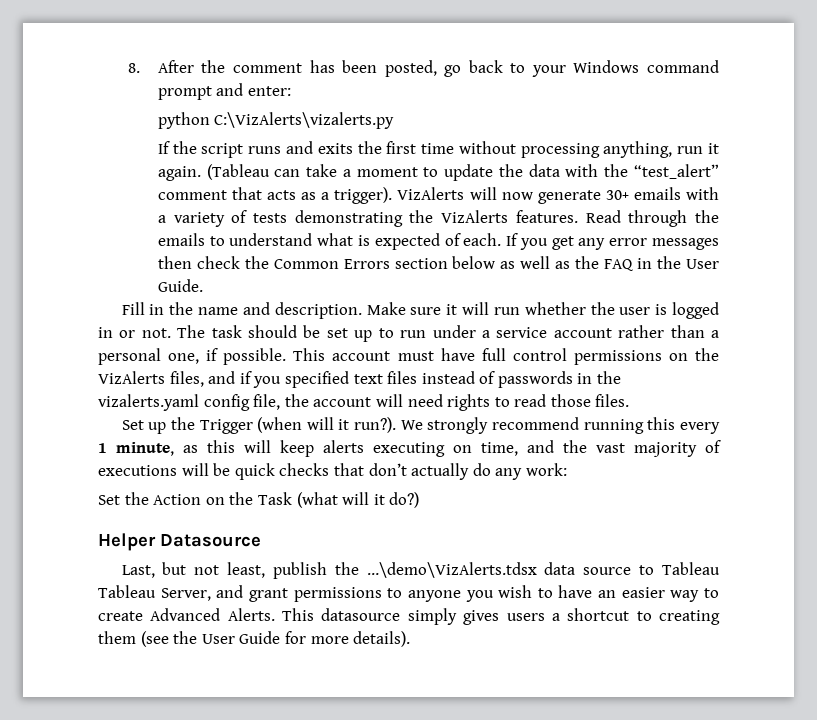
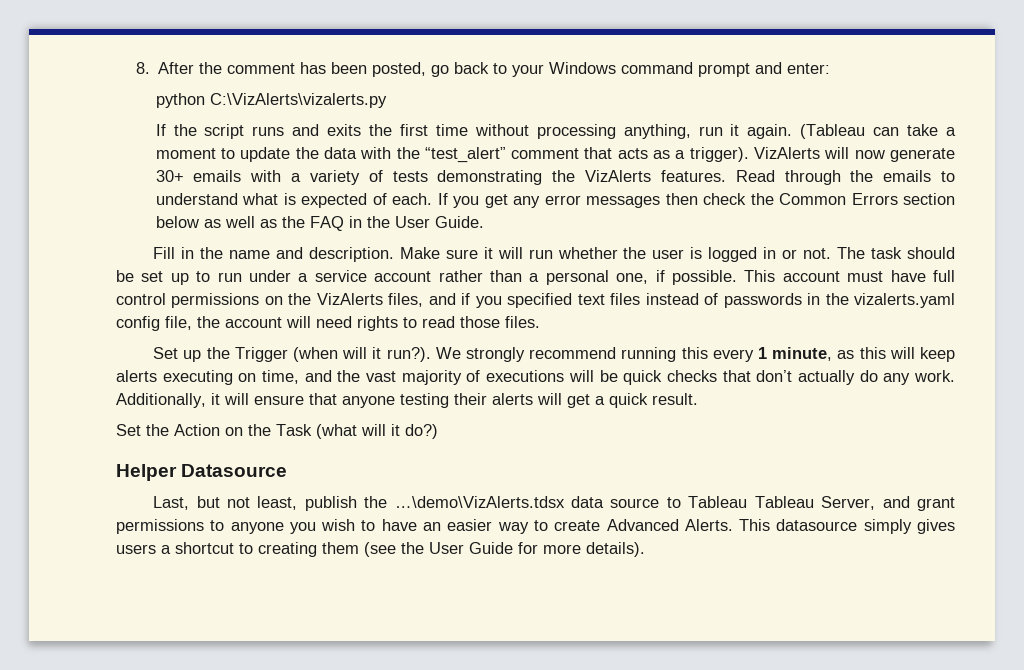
- We strongly recommend running this every 1 minute, as this will keep alerts executing on time, and the vast majority of executions will be quick checks that don’t actually do any work:
+ We strongly recommend running this every 1 minute, as this will keep alerts executing on time, and the vast majority of executions will be quick checks that don’t actually do any work. Additionally, it will ensure that anyone testing their alerts will get a quick result.

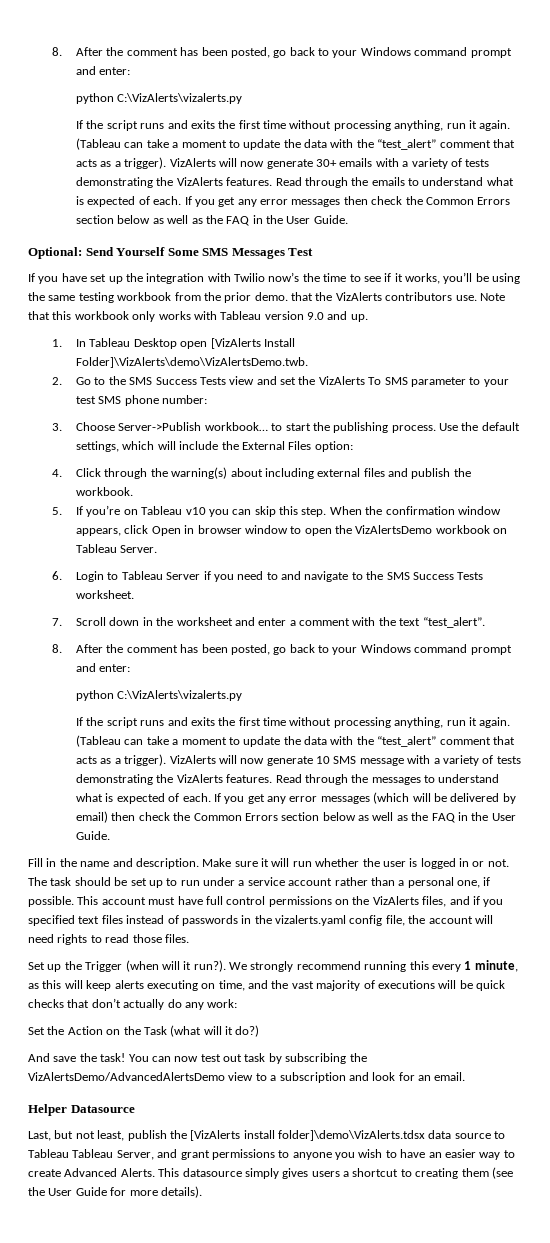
+ Optional: Send Yourself Some SMS Messages Test
+ If you have set up the integration with Twilio now’s the time to see if it works, you’ll be using the same testing workbook from the prior demo. that the VizAlerts contributors use. Note that this workbook only works with Tableau version 9.0 and up.
+ 1. In Tableau Desktop open [VizAlerts Install Folder]\VizAlerts\demo\VizAlertsDemo.twb.
+ 2. Go to the SMS Success Tests view and set the VizAlerts To SMS parameter to your test SMS phone number:
+ 3. Choose Server->Publish workbook… to start the publishing process. Use the default settings, which will include the External Files option:
+ 4. Click through the warning(s) about including external files and publish the workbook.
+ 5. If you’re on Tableau v10 you can skip this step. When the confirmation window appears, click Open in browser window to open the VizAlertsDemo workbook on Tableau Server.
+ 6. Login to Tableau Server if you need to and navigate to the SMS Success Tests worksheet.
+ 7. Scroll down in the worksheet and enter a comment with the text “test_alert”.
+ 8. After the comment has been posted, go back to your Windows command prompt and enter:
+ python C:\VizAlerts\vizalerts.py
+ If the script runs and exits the first time without processing anything, run it again. (Tableau can take a moment to update the data with the “test_alert” comment that acts as a trigger). VizAlerts will now generate 10 SMS message with a variety of tests demonstrating the VizAlerts features. Read through the messages to understand what is expected of each. If you get any error messages (which will be delivered by email) then check the Common Errors section below as well as the FAQ in the User Guide.
- We strongly recommend running this every 1 minute, as this will keep alerts executing on time, and the vast majority of executions will be quick checks that don’t actually do any work. Additionally, it will ensure that anyone testing their alerts will get a quick result.
+ We strongly recommend running this every 1 minute, as this will keep alerts executing on time, and the vast majority of executions will be quick checks that don’t actually do any work:
+ And save the task! You can now test out task by subscribing the VizAlertsDemo/AdvancedAlertsDemo view to a subscription and look for an email.
- Last, but not least, publish the …\demo\VizAlerts.tdsx data source to Tableau Tableau Server, and grant permissions to anyone you wish to have an easier way to create Advanced Alerts.
+ Last, but not least, publish the [VizAlerts install folder]\demo\VizAlerts.tdsx data source to Tableau Tableau Server, and grant permissions to anyone you wish to have an easier way to create Advanced Alerts.

